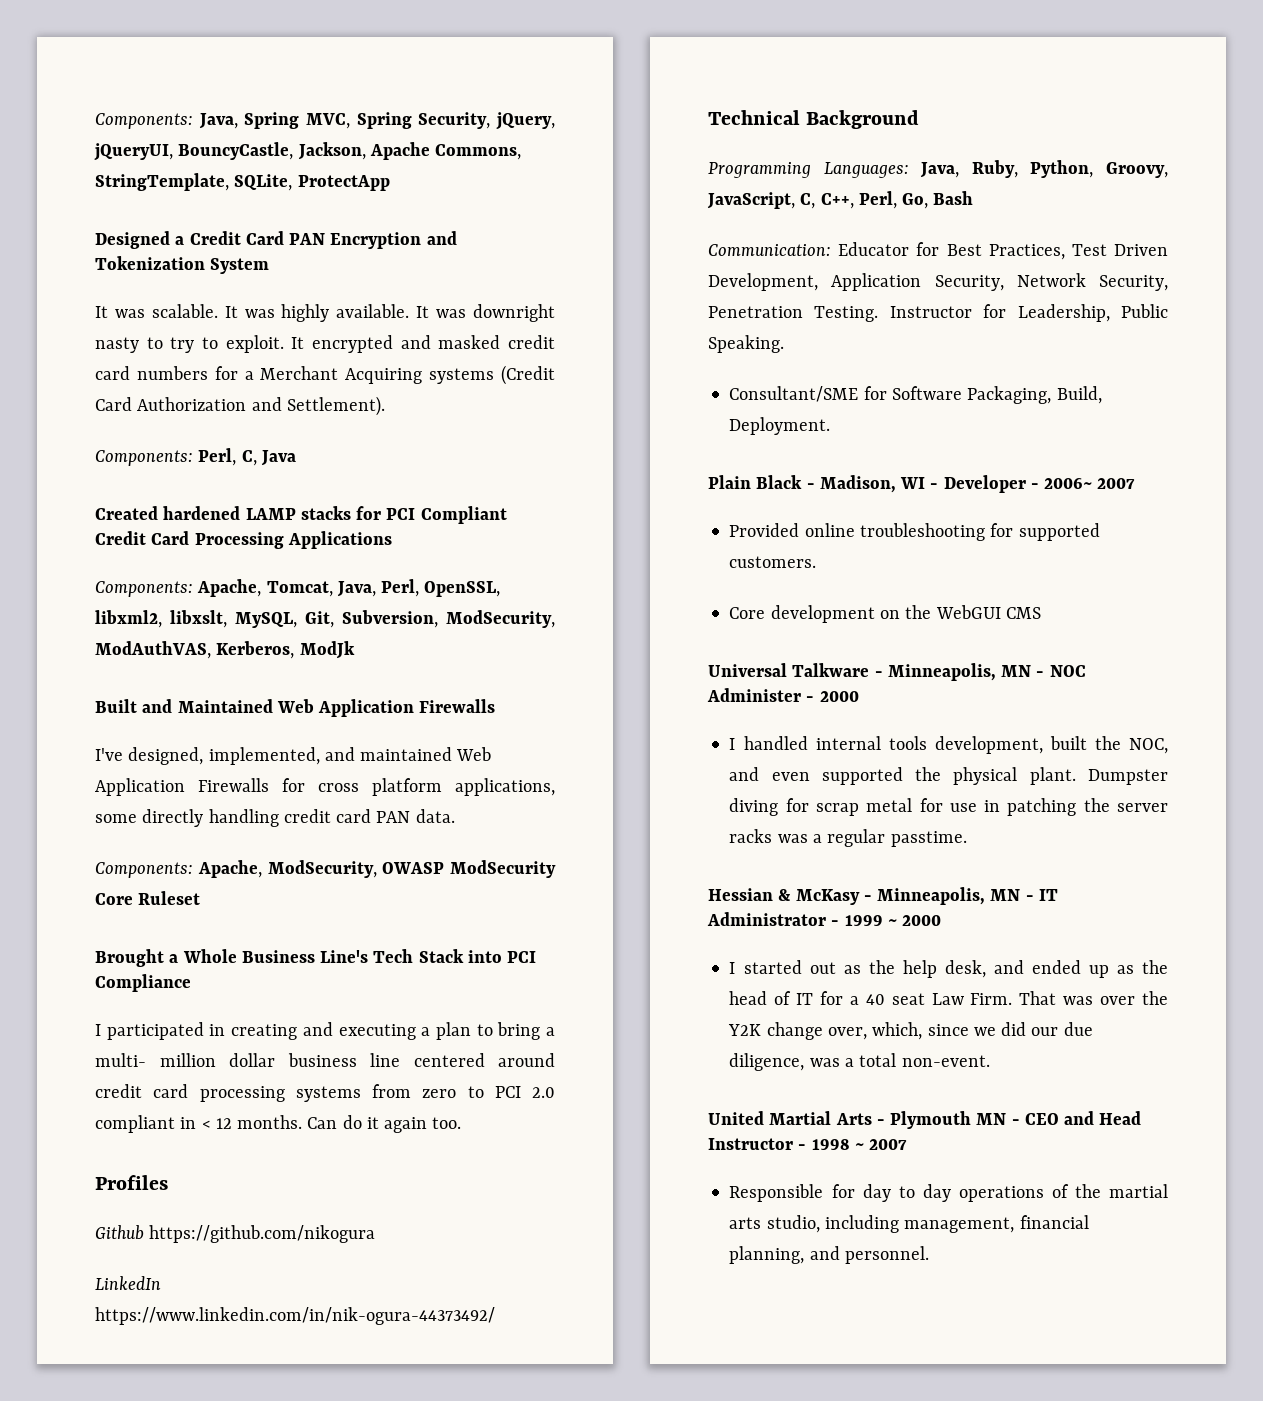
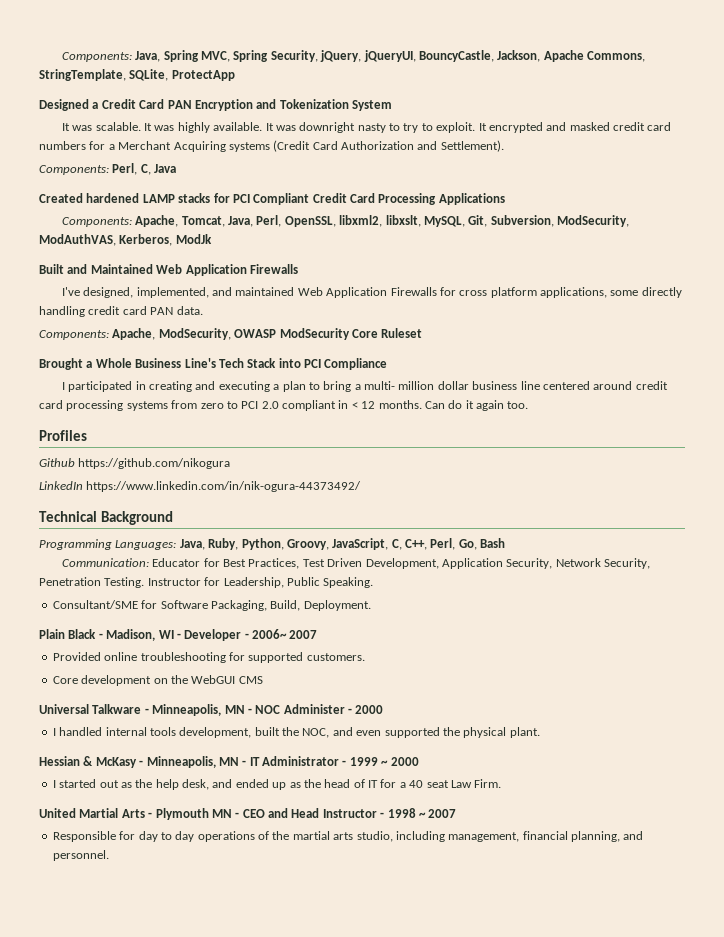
- Dumpster diving for scrap metal for use in patching the server racks was a regular passtime.
- That was over the Y2K change over, which, since we did our due diligence, was a total non-event.

